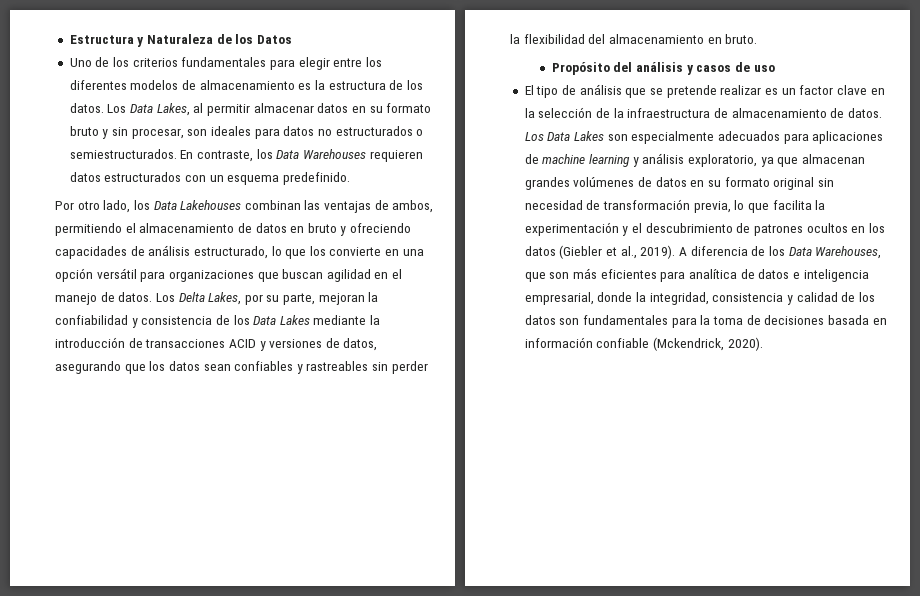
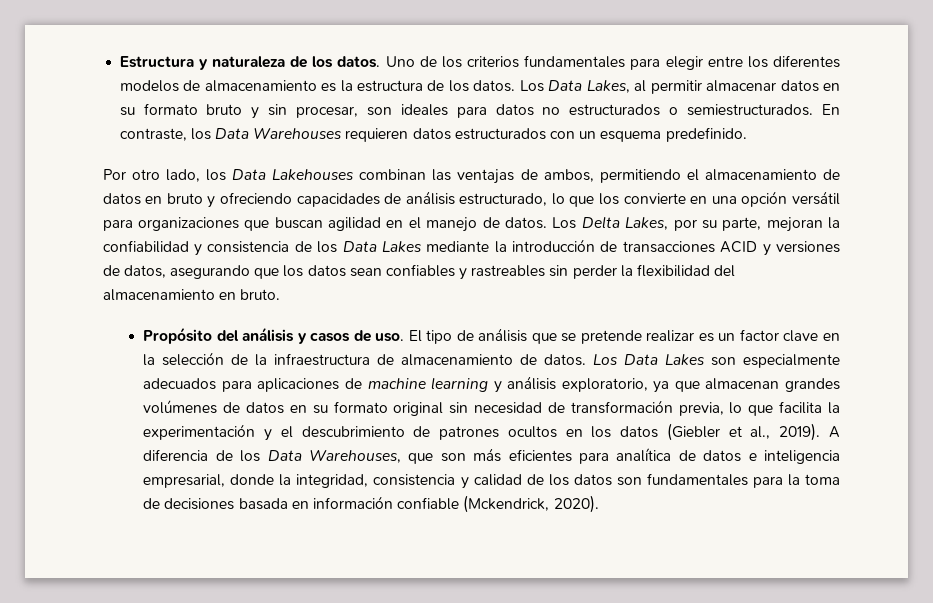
- Estructura y Naturaleza de los Datos
- Uno de los criterios fundamentales para elegir entre los diferentes modelos de almacenamiento es la estructura de los datos.
+ Estructura y naturaleza de los datos. Uno de los criterios fundamentales para elegir entre los diferentes modelos de almacenamiento es la estructura de los datos.
- Propósito del análisis y casos de uso
- El tipo de análisis que se pretende realizar es un factor clave en la selección de la infraestructura de almacenamiento de datos.
+ Propósito del análisis y casos de uso. El tipo de análisis que se pretende realizar es un factor clave en la selección de la infraestructura de almacenamiento de datos.

